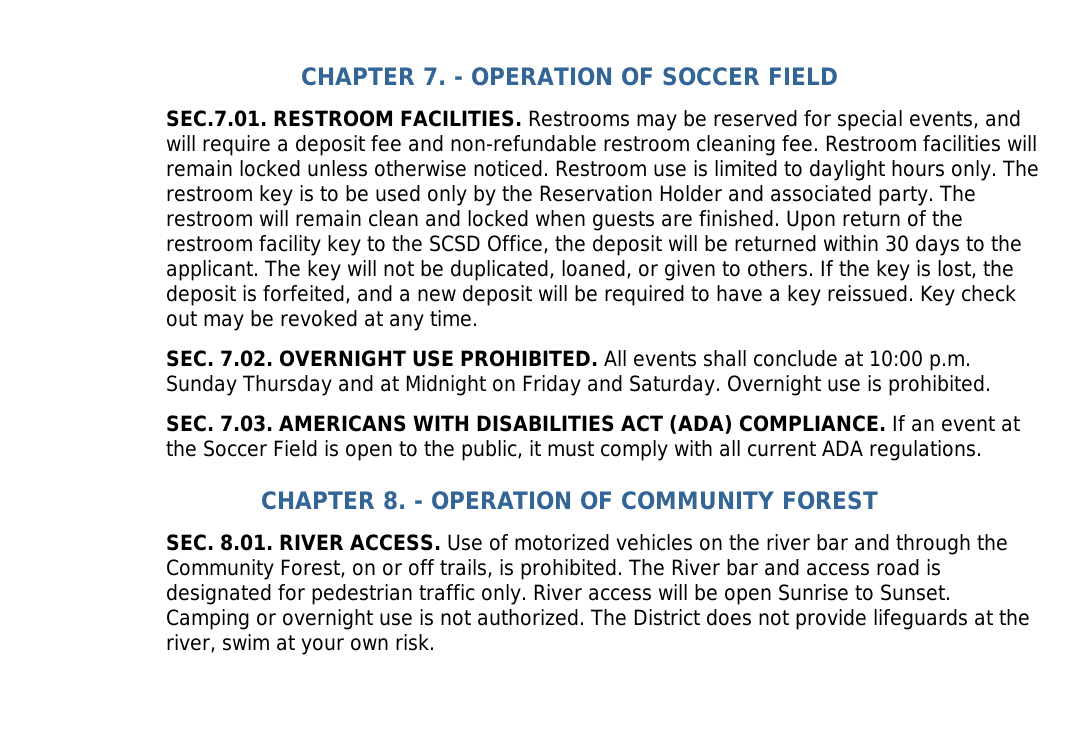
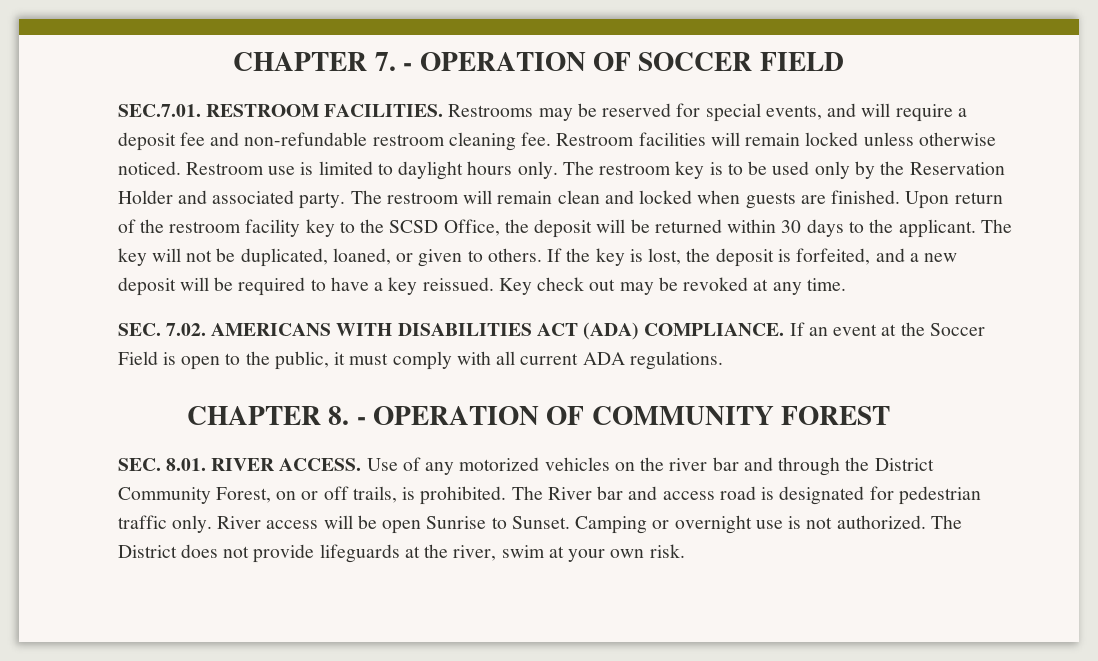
- SEC. 7.02. OVERNIGHT USE PROHIBITED. All events shall conclude at 10:00 p.m. Sunday Thursday and at Midnight on Friday and Saturday. Overnight use is prohibited.
- SEC. 7.03. AMERICANS WITH DISABILITIES ACT (ADA) COMPLIANCE.
+ SEC. 7.02. AMERICANS WITH DISABILITIES ACT (ADA) COMPLIANCE.
- Use of motorized vehicles on the river bar and through the Community Forest, on or off trails, is prohibited.
+ Use of any motorized vehicles on the river bar and through the District Community Forest, on or off trails, is prohibited.

